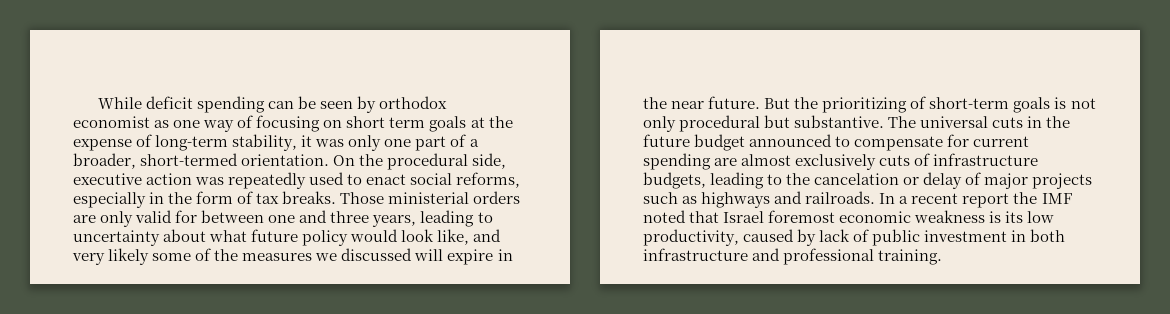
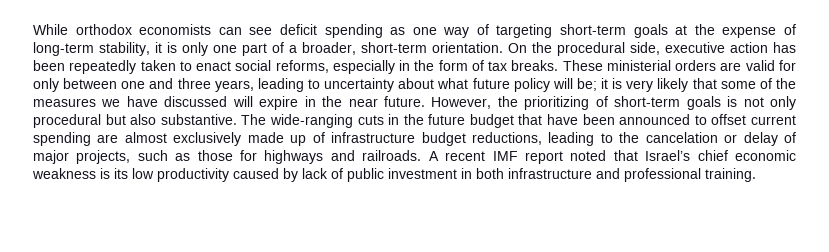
- While deficit spending can be seen by orthodox economist as one way of focusing on short term goals at the expense of long-term stability, it was only one part of a broader, short-termed orientation.
+ While orthodox economists can see deficit spending as one way of targeting short-term goals at the expense of long-term stability, it is only one part of a broader, short-term orientation.
- On the procedural side, executive action was repeatedly used to enact social reforms, especially in the form of tax breaks.
+ On the procedural side, executive action has been repeatedly taken to enact social reforms, especially in the form of tax breaks.
- Those ministerial orders are only valid for between one and three years, leading to uncertainty about what future policy would look like, and very likely some of the measures we discussed will expire in the near future.
+ These ministerial orders are valid for only between one and three years, leading to uncertainty about what future policy will be; it is very likely that some of the measures we have discussed will expire in the near future.
- But the prioritizing of short-term goals is not only procedural but substantive.
+ However, the prioritizing of short-term goals is not only procedural but also substantive.
- The universal cuts in the future budget announced to compensate for current spending are almost exclusively cuts of infrastructure budgets, leading to the cancelation or delay of major projects such as highways and railroads.
+ The wide-ranging cuts in the future budget that have been announced to offset current spending are almost exclusively made up of infrastructure budget reductions, leading to the cancelation or delay of major projects, such as those for highways and railroads.
- In a recent report the IMF noted that Israel foremost economic weakness is its low productivity, caused by lack of public investment in both infrastructure and professional training.
+ A recent IMF report noted that Israel’s chief economic weakness is its low productivity caused by lack of public investment in both infrastructure and professional training.

